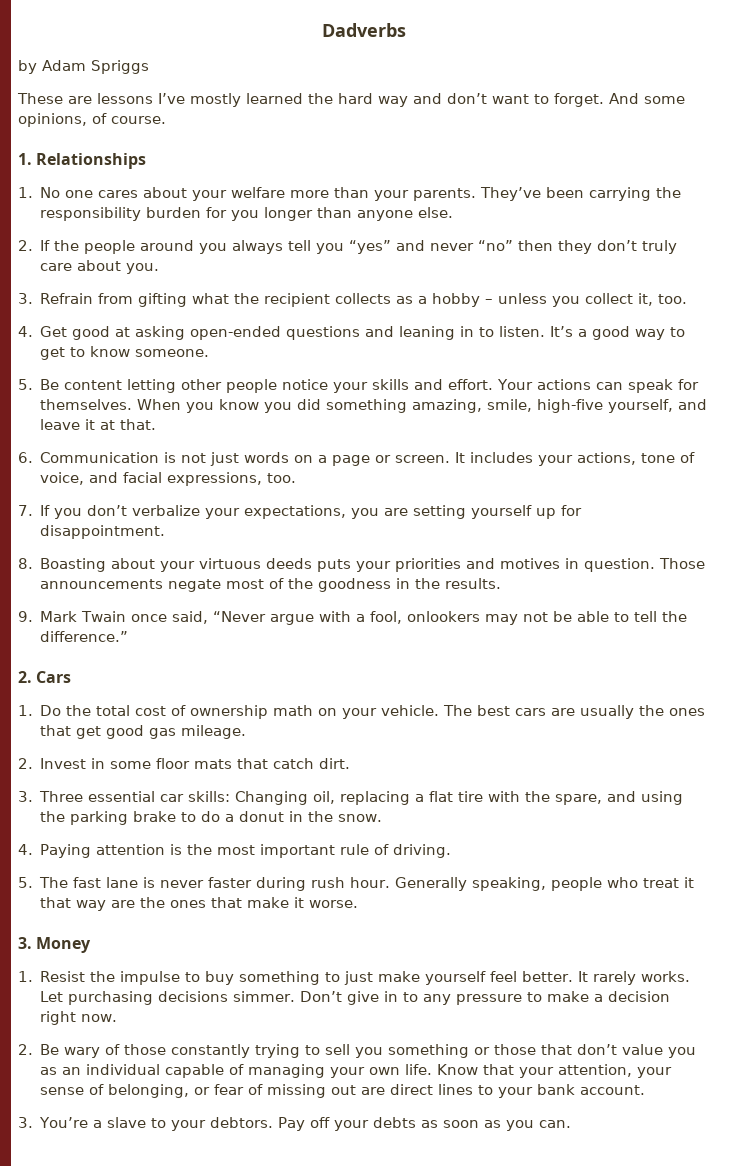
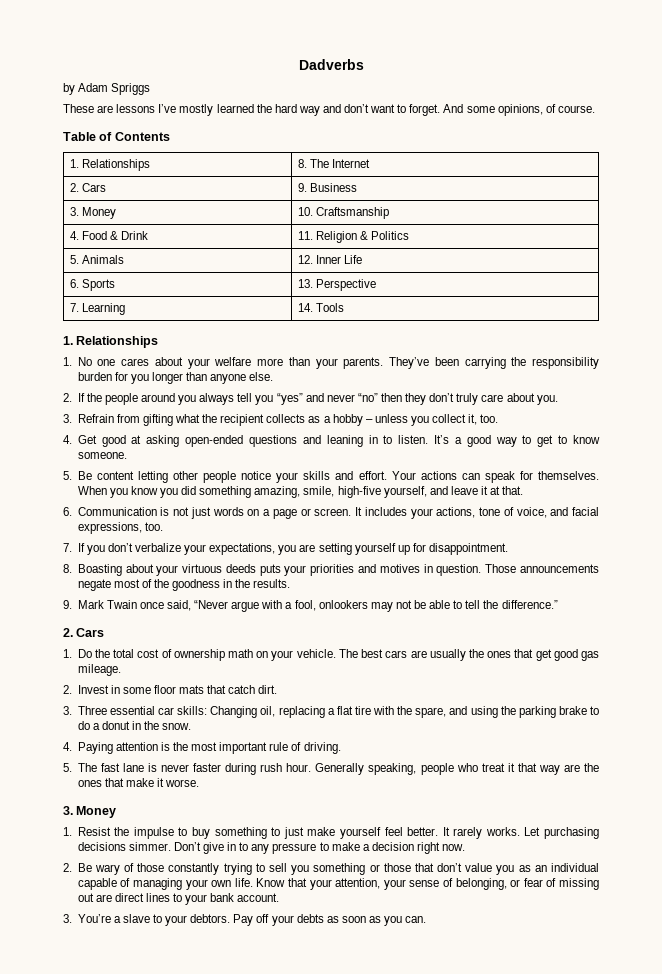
+ Table of Contents
+ 1. Relationships | 8. The Internet
+ 2. Cars | 9. Business
+ 3. Money | 10. Craftsmanship
+ 4. Food & Drink | 11. Religion & Politics
+ 5. Animals | 12. Inner Life
+ 6. Sports | 13. Perspective
+ 7. Learning | 14. Tools

